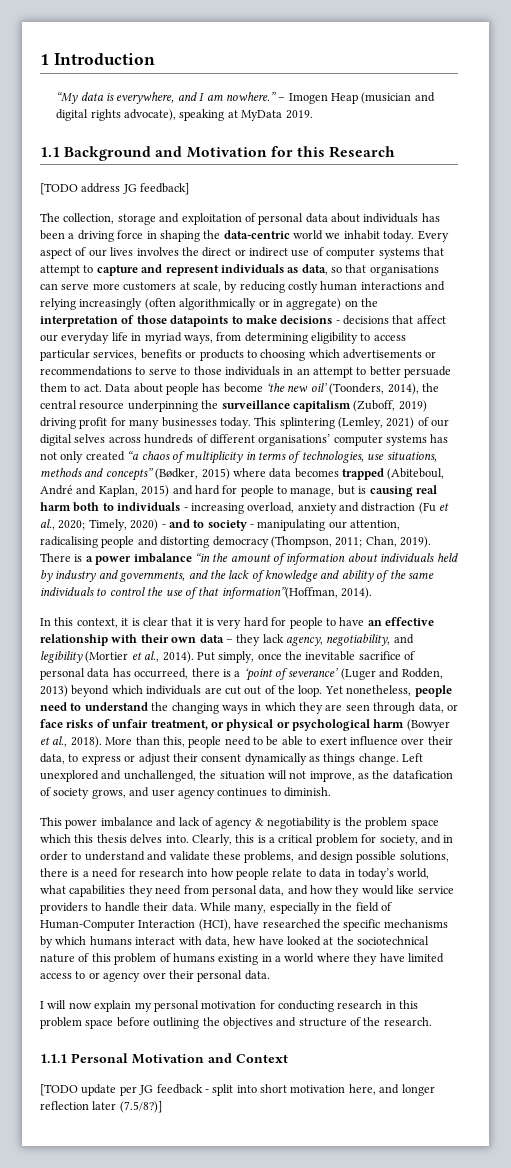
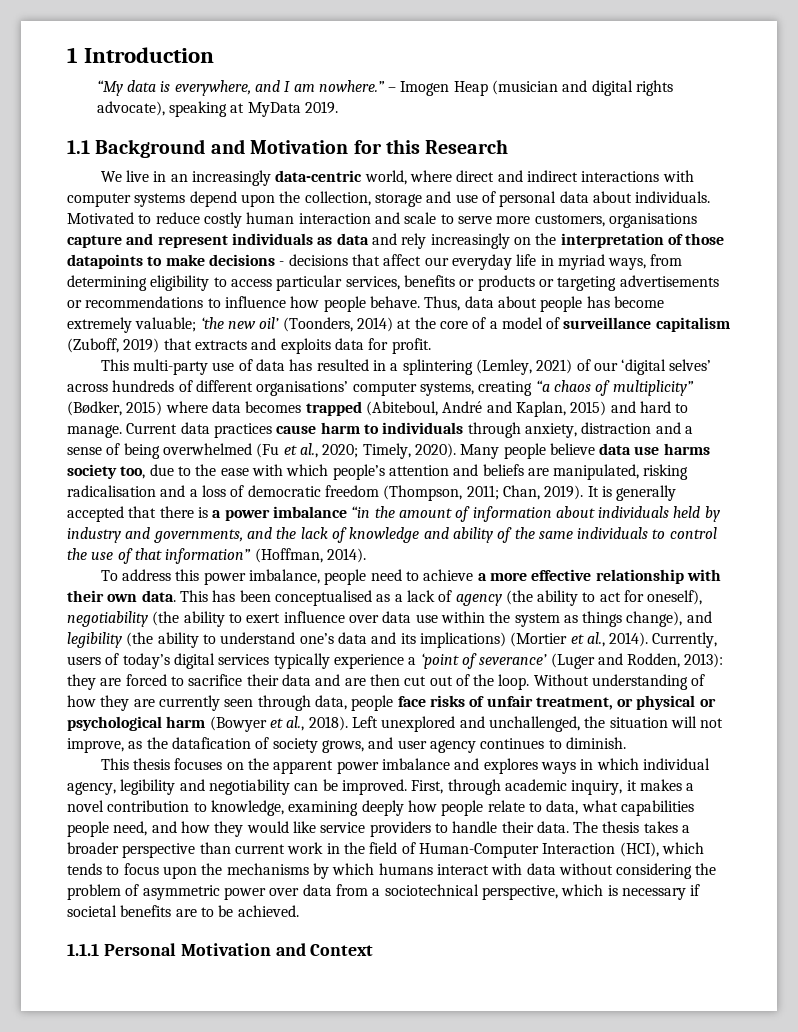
- [TODO address JG feedback]
- The collection, storage and exploitation of personal data about individuals has been a driving force in shaping the data-centric world we inhabit today. Every aspect of our lives involves the direct or indirect use of computer systems that attempt to capture and represent individuals as data, so that organisations can serve more customers at scale, by reducing costly human interactions and relying increasingly (often algorithmically or in aggregate) on the interpretation of those datapoints to make decisions - decisions that affect our everyday life in myriad ways, from determining eligibility to access particular services, benefits or products to choosing which advertisements or recommendations to serve to those individuals in an attempt to better persuade them to act. Data about people has become ‘the new oil’ (Toonders, 2014), the central resource underpinning the surveillance capitalism (Zuboff, 2019) driving profit for many businesses today. This splintering (Lemley, 2021) of our digital selves across hundreds of different organisations’ computer systems has not only created “a chaos of multiplicity in terms of technologies, use situations, methods and concepts” (Bødker, 2015) where data becomes trapped (Abiteboul, André and Kaplan, 2015) and hard for people to manage, but is causing real harm both to individuals - increasing overload, anxiety and distraction (Fu et al., 2020;
+ We live in an increasingly data-centric world, where direct and indirect interactions with computer systems depend upon the collection, storage and use of personal data about individuals. Motivated to reduce costly human interaction and scale to serve more customers, organisations capture and represent individuals as data and rely increasingly on the interpretation of those datapoints to make decisions - decisions that affect our everyday life in myriad ways, from determining eligibility to access particular services, benefits or products or targeting advertisements or recommendations to influence how people behave. Thus, data about people has become extremely valuable; ‘the new oil’ (Toonders, 2014) at the core of a model of surveillance capitalism (Zuboff, 2019) that extracts and exploits data for profit.
+ This multi-party use of data has resulted in a splintering (Lemley, 2021) of our ‘digital selves’ across hundreds of different organisations’ computer systems, creating “a chaos of multiplicity” (Bødker, 2015) where data becomes trapped (Abiteboul, André and Kaplan, 2015) and hard to manage. Current data practices cause harm to individuals through anxiety, distraction and a sense of being overwhelmed (Fu et al., 2020;
- Timely, 2020) - and to society - manipulating our attention, radicalising people and distorting democracy (Thompson, 2011; Chan, 2019). There is a power imbalance “in the amount of information about individuals held by industry and governments, and the lack of knowledge and ability of the same individuals to control the use of that information”(Hoffman, 2014).
+ Timely, 2020). Many people believe data use harms society too, due to the ease with which people’s attention and beliefs are manipulated, risking radicalisation and a loss of democratic freedom (Thompson, 2011; Chan, 2019). It is generally accepted that there is a power imbalance “in the amount of information about individuals held by industry and governments, and the lack of knowledge and ability of the same individuals to control the use of that information” (Hoffman, 2014).
- In this context, it is clear that it is very hard for people to have an effective relationship with their own data – they lack agency, negotiability, and legibility (Mortier et al., 2014). Put simply, once the inevitable sacrifice of personal data has occurreed, there is a ‘point of severance’ (Luger and Rodden, 2013) beyond which individuals are cut out of the loop.
+ To address this power imbalance, people need to achieve a more effective relationship with their own data. This has been conceptualised as a lack of agency (the ability to act for oneself), negotiability (the ability to exert influence over data use within the system as things change), and legibility (the ability to understand one’s data and its implications) (Mortier et al., 2014). Currently, users of today’s digital services typically experience a ‘point of severance’ (Luger and Rodden, 2013): they are forced to sacrifice their data and are then cut out of the loop.
- Yet nonetheless, people need to understand the changing ways in which they are seen through data, or face risks of unfair treatment, or physical or psychological harm (Bowyer et al., 2018).
+ Without understanding of how they are currently seen through data, people face risks of unfair treatment, or physical or psychological harm (Bowyer et al., 2018).
- More than this, people need to be able to exert influence over their data, to express or adjust their consent dynamically as things change.
- This power imbalance and lack of agency & negotiability is the problem space which this thesis delves into. Clearly, this is a critical problem for society, and in order to understand and validate these problems, and design possible solutions, there is a need for research into how people relate to data in today’s world, what capabilities they need from personal data, and how they would like service providers to handle their data.
+ This thesis focuses on the apparent power imbalance and explores ways in which individual agency, legibility and negotiability can be improved. First, through academic inquiry, it makes a novel contribution to knowledge, examining deeply how people relate to data, what capabilities people need, and how they would like service providers to handle their data.
- While many, especially in the field of Human-Computer Interaction (HCI), have researched the specific mechanisms by which humans interact with data, hew have looked at the sociotechnical nature of this problem of humans existing in a world where they have limited access to or agency over their personal data.
- I will now explain my personal motivation for conducting research in this problem space before outlining the objectives and structure of the research.
+ The thesis takes a broader perspective than current work in the field of Human-Computer Interaction (HCI), which tends to focus upon the mechanisms by which humans interact with data without considering the problem of asymmetric power over data from a sociotechnical perspective, which is necessary if societal benefits are to be achieved.
- [TODO update per JG feedback - split into short motivation here, and longer reflection later (7.5/8?)]

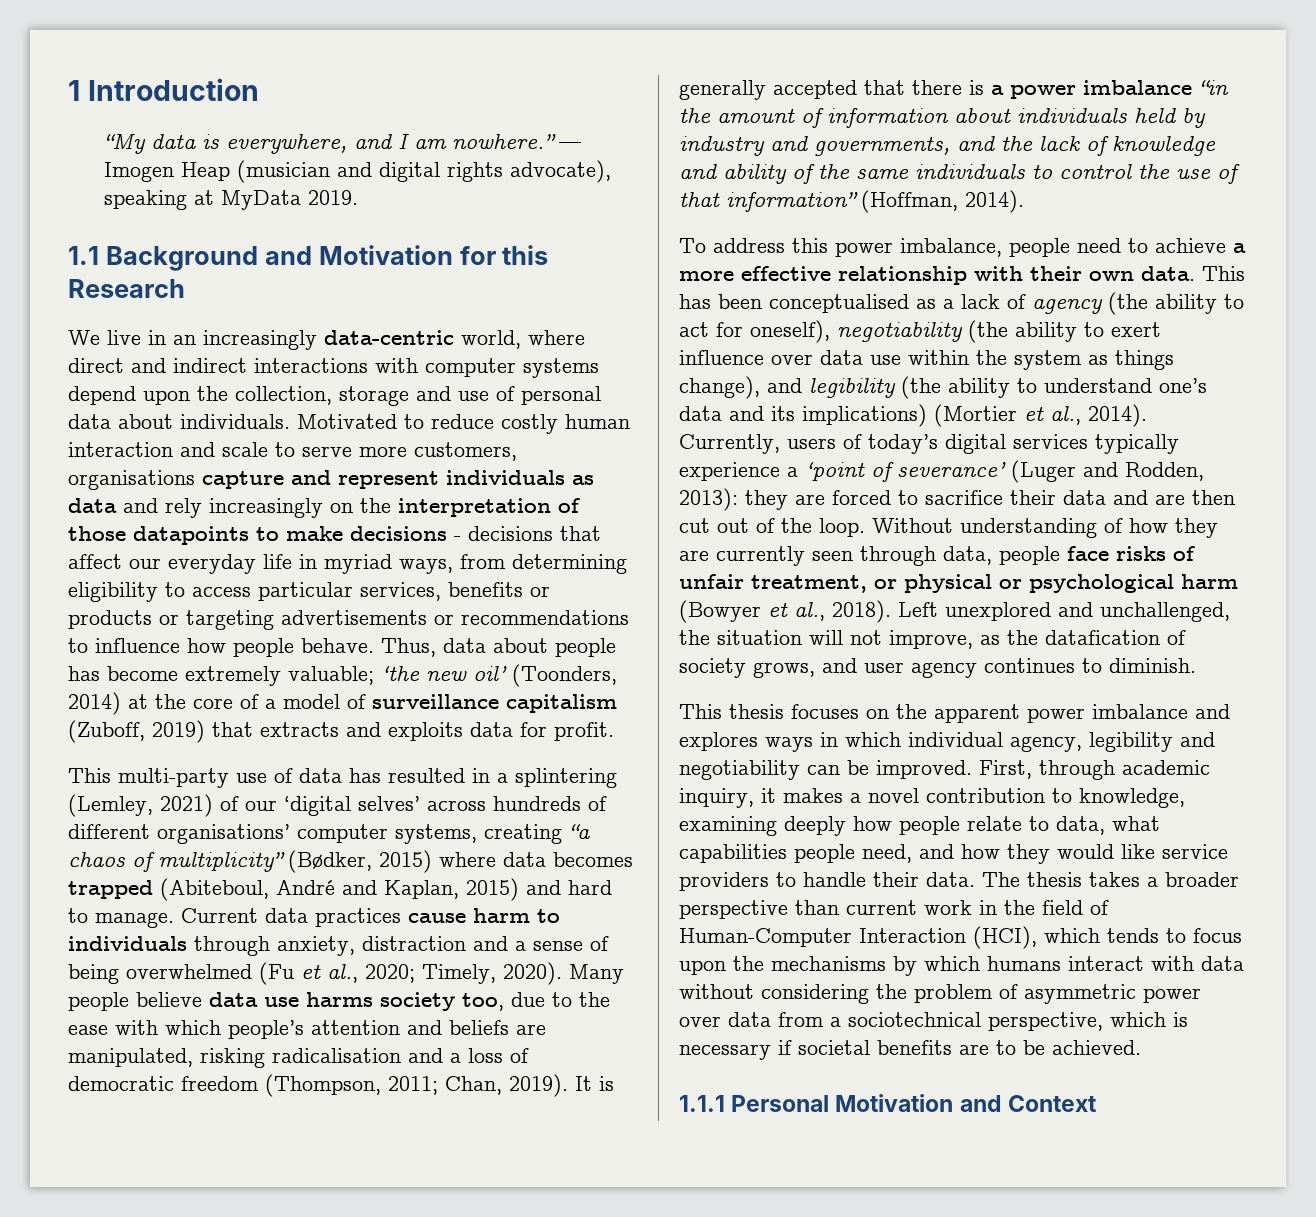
- – Imogen Heap (musician and digital rights advocate), speaking at MyData 2019.
+ — Imogen Heap (musician and digital rights advocate), speaking at MyData 2019.

